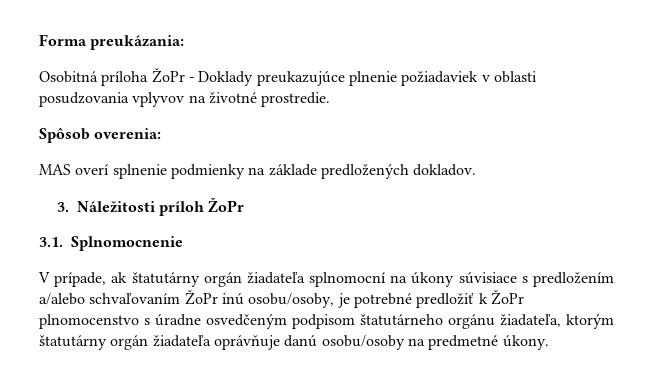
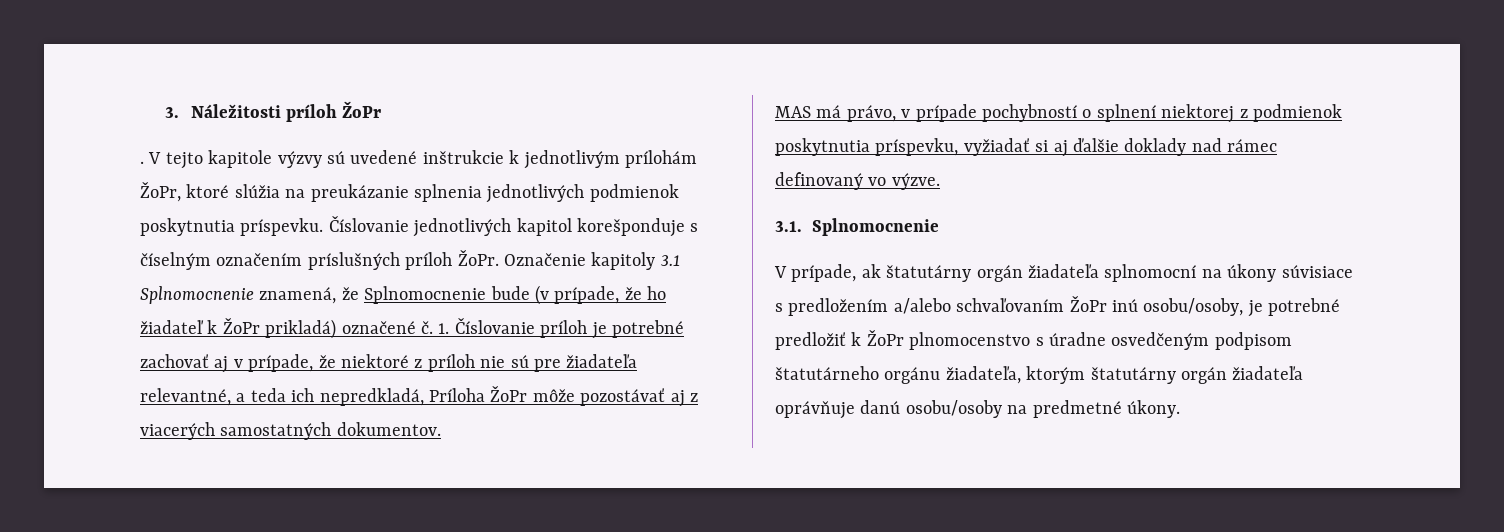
- Forma preukázania:
- Osobitná príloha ŽoPr - Doklady preukazujúce plnenie požiadaviek v oblasti posudzovania vplyvov na životné prostredie.
- Spôsob overenia:
- MAS overí splnenie podmienky na základe predložených dokladov.
  3. Náležitosti príloh ŽoPr
+ . V tejto kapitole výzvy sú uvedené inštrukcie k jednotlivým prílohám ŽoPr, ktoré slúžia na preukázanie splnenia jednotlivých podmienok poskytnutia príspevku. Číslovanie jednotlivých kapitol korešponduje s číselným označením príslušných príloh ŽoPr. Označenie kapitoly 3.1 Splnomocnenie znamená, že Splnomocnenie bude (v prípade, že ho žiadateľ k ŽoPr prikladá) označené č. 1. Číslovanie príloh je potrebné zachovať aj v prípade, že niektoré z príloh nie sú pre žiadateľa relevantné, a teda ich nepredkladá, Príloha ŽoPr môže pozostávať aj z viacerých samostatných dokumentov.
+ MAS má právo, v prípade pochybností o splnení niektorej z podmienok poskytnutia príspevku, vyžiadať si aj ďalšie doklady nad rámec definovaný vo výzve.

